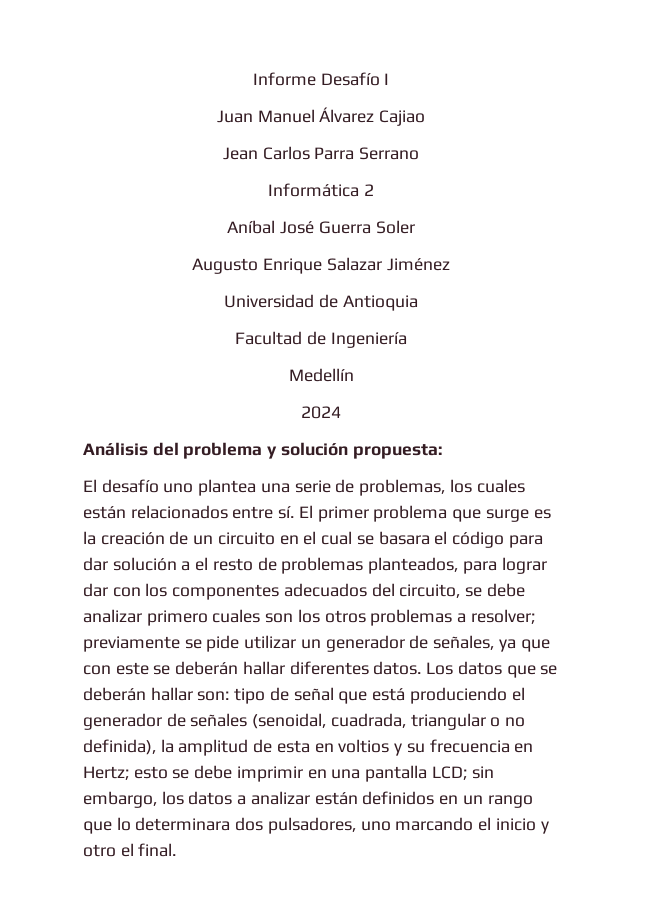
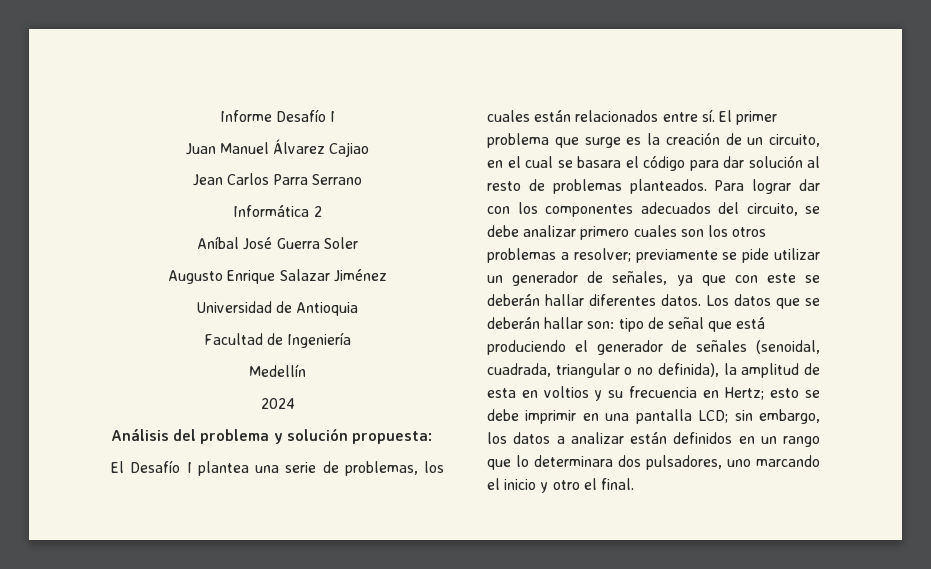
- El desafío uno plantea una serie de problemas, los cuales están relacionados entre sí.
+ El Desafío I plantea una serie de problemas, los cuales están relacionados entre sí.
- El primer problema que surge es la creación de un circuito en el cual se basara el código para dar solución a el resto de problemas planteados, para lograr dar con los componentes adecuados del circuito, se debe analizar primero cuales son los otros problemas a resolver; previamente se pide utilizar un generador de señales, ya que con este se deberán hallar diferentes datos.
+ El primer problema que surge es la creación de un circuito, en el cual se basara el código para dar solución al resto de problemas planteados. Para lograr dar con los componentes adecuados del circuito, se debe analizar primero cuales son los otros problemas a resolver; previamente se pide utilizar un generador de señales, ya que con este se deberán hallar diferentes datos.

